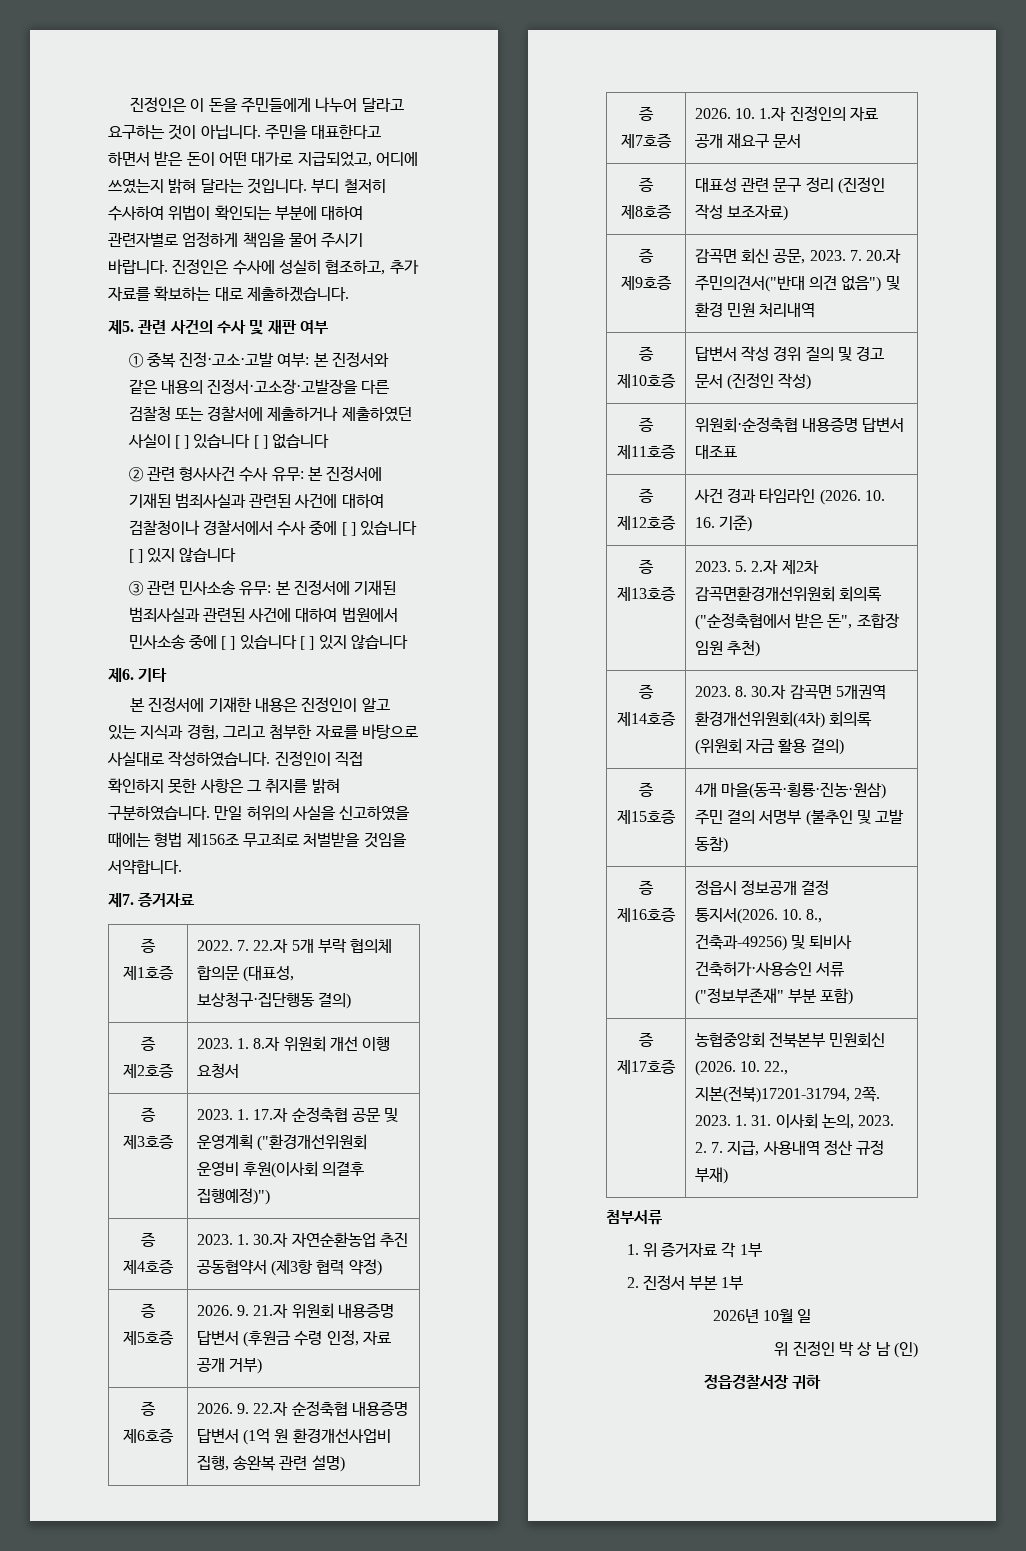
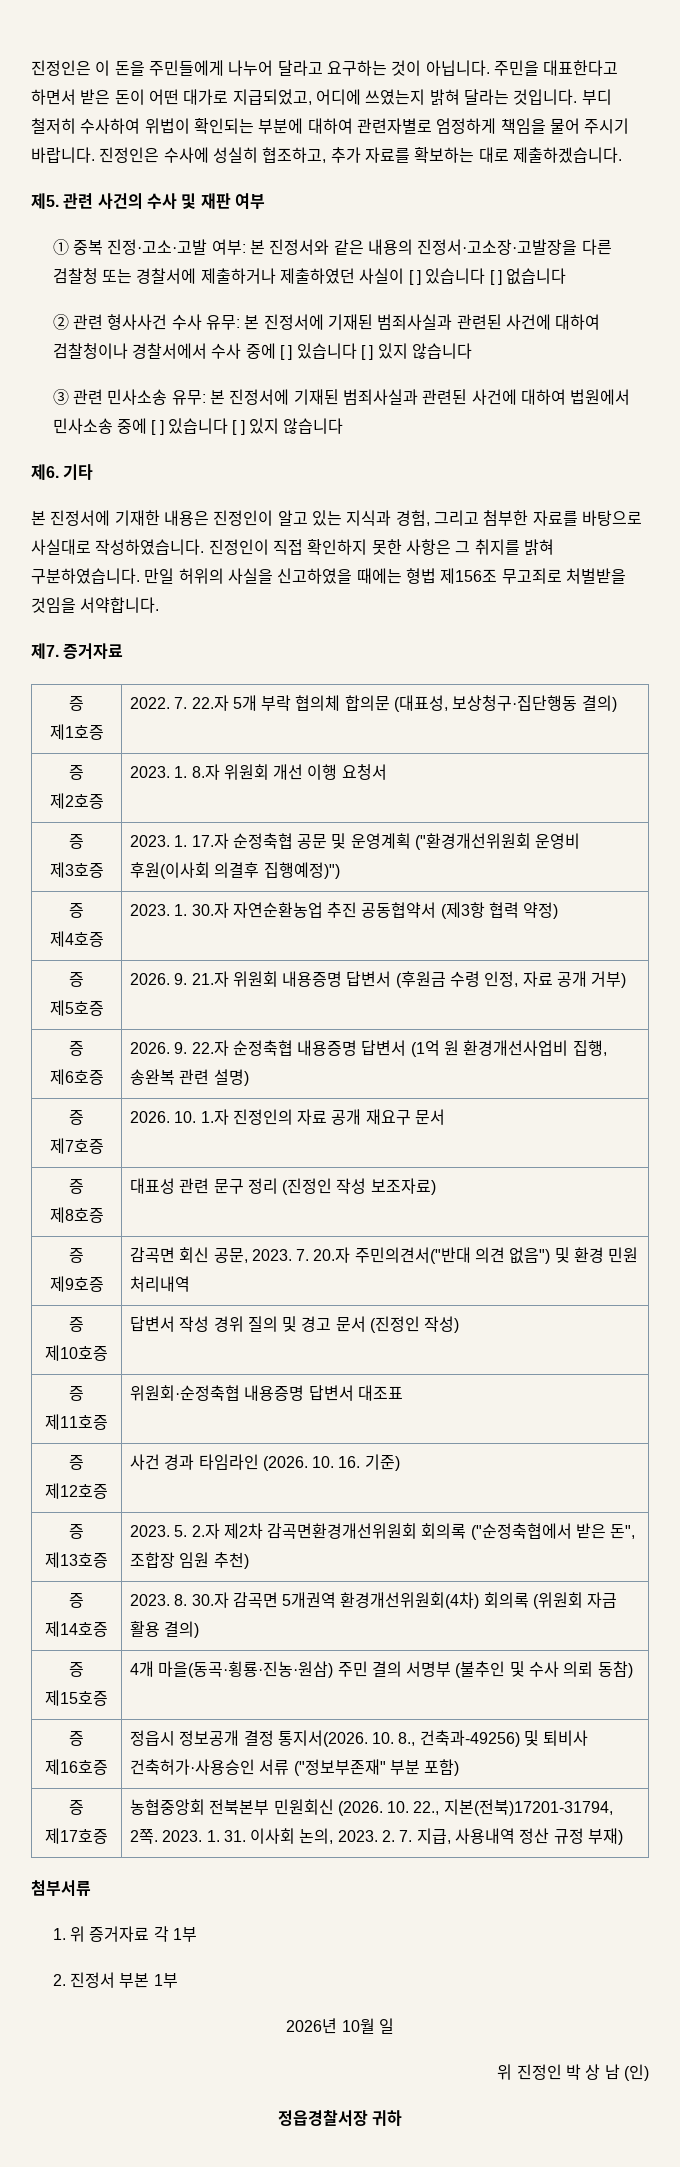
- 증 제15호증 | 4개 마을(동곡·횡룡·진농·원삼) 주민 결의 서명부 (불추인 및 고발 동참)
+ 증 제15호증 | 4개 마을(동곡·횡룡·진농·원삼) 주민 결의 서명부 (불추인 및 수사 의뢰 동참)

